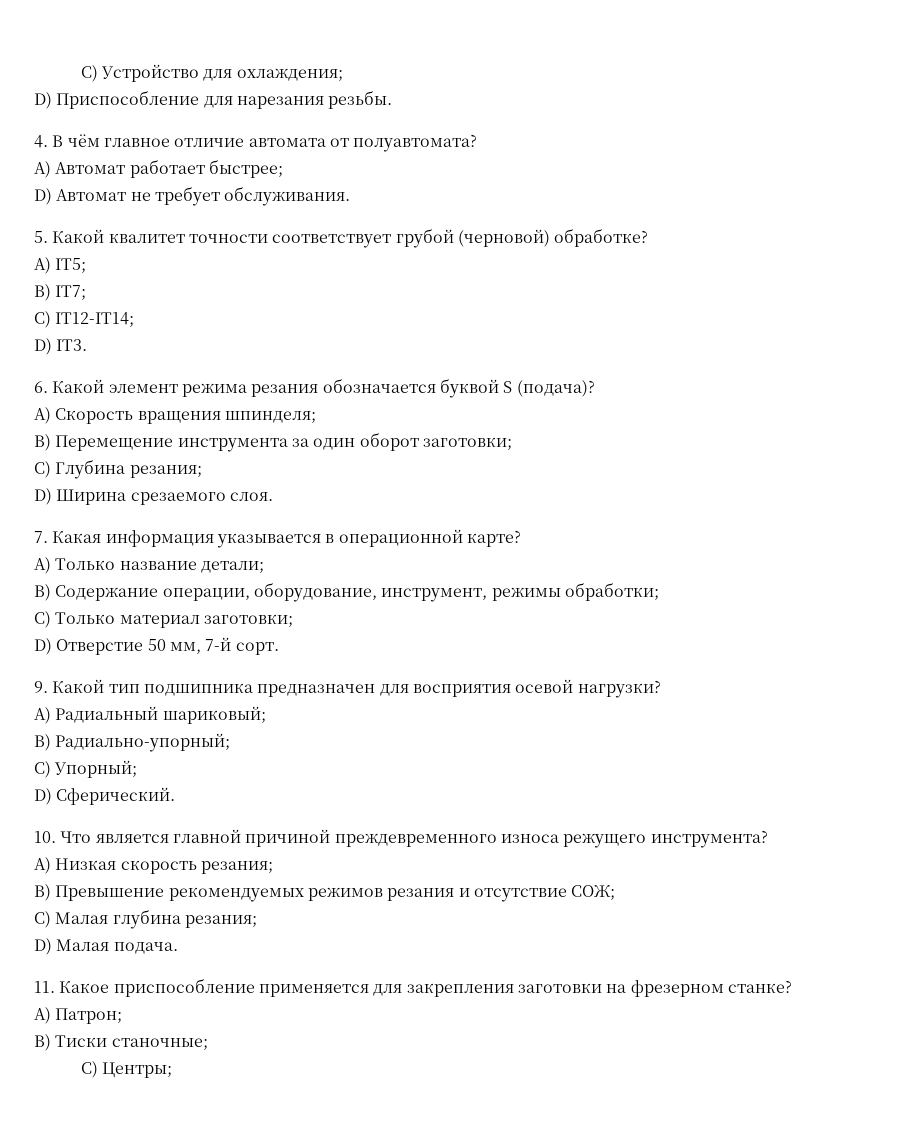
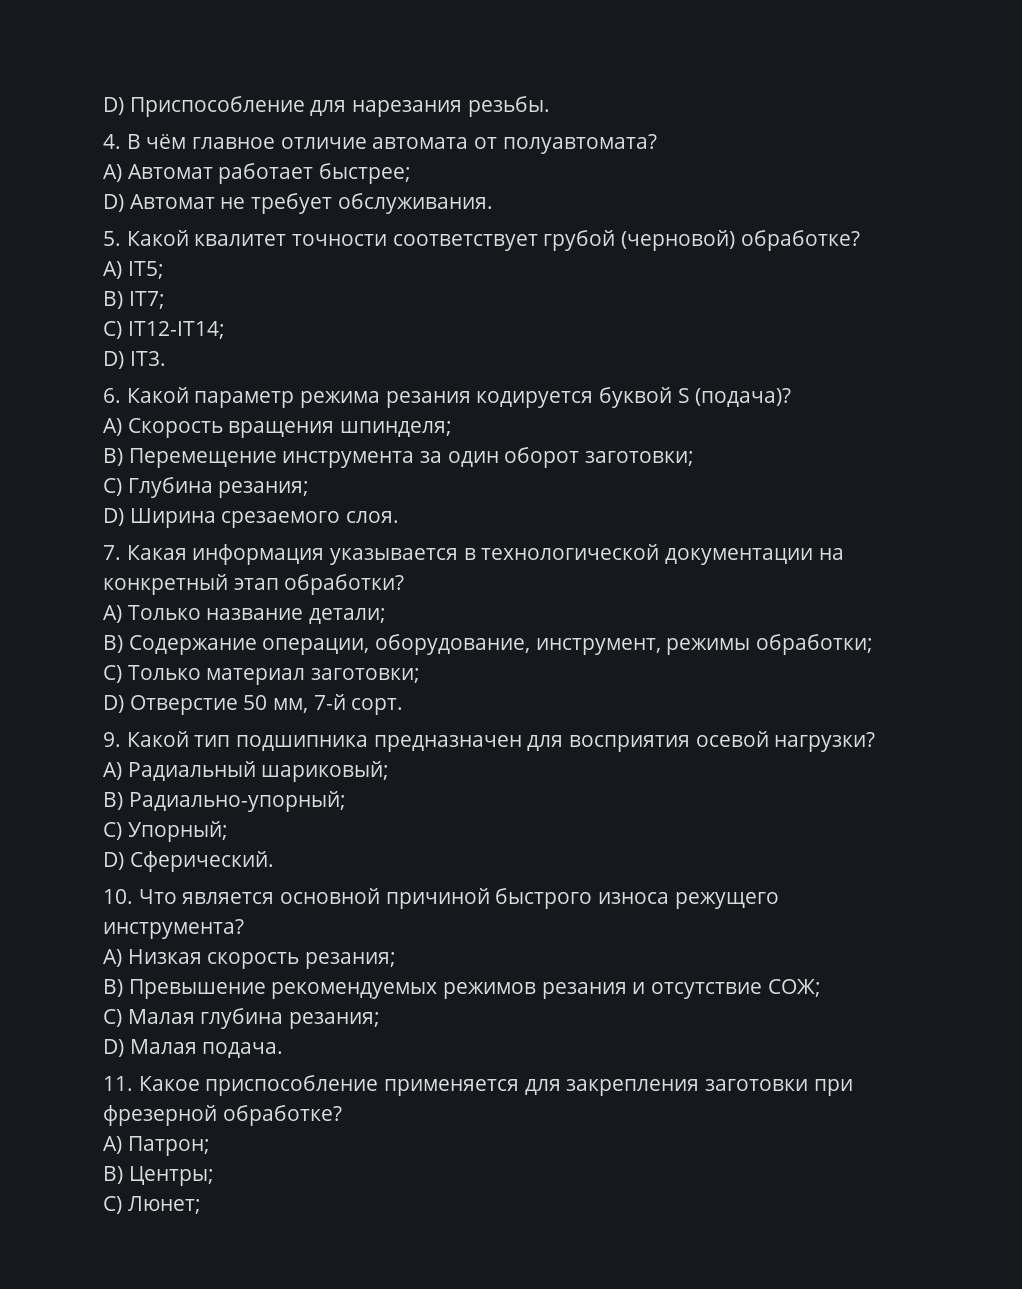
- C) Устройство для охлаждения;
- 6. Какой элемент режима резания обозначается буквой S (подача)?
+ 6. Какой параметр режима резания кодируется буквой S (подача)?
- 7. Какая информация указывается в операционной карте?
+ 7. Какая информация указывается в технологической документации на конкретный этап обработки?
- 10. Что является главной причиной преждевременного износа режущего инструмента?
+ 10. Что является основной причиной быстрого износа режущего инструмента?
- 11. Какое приспособление применяется для закрепления заготовки на фрезерном станке?
+ 11. Какое приспособление применяется для закрепления заготовки при фрезерной обработке?
- B) Тиски станочные;
- C) Центры;
+ B) Центры;
+ C) Люнет;

